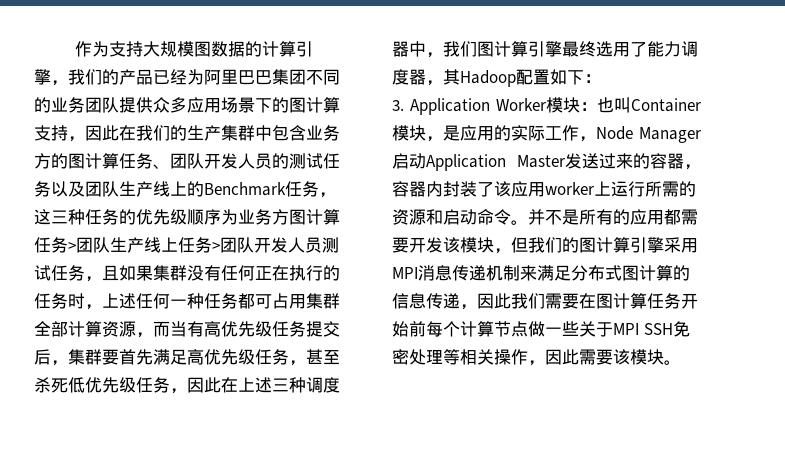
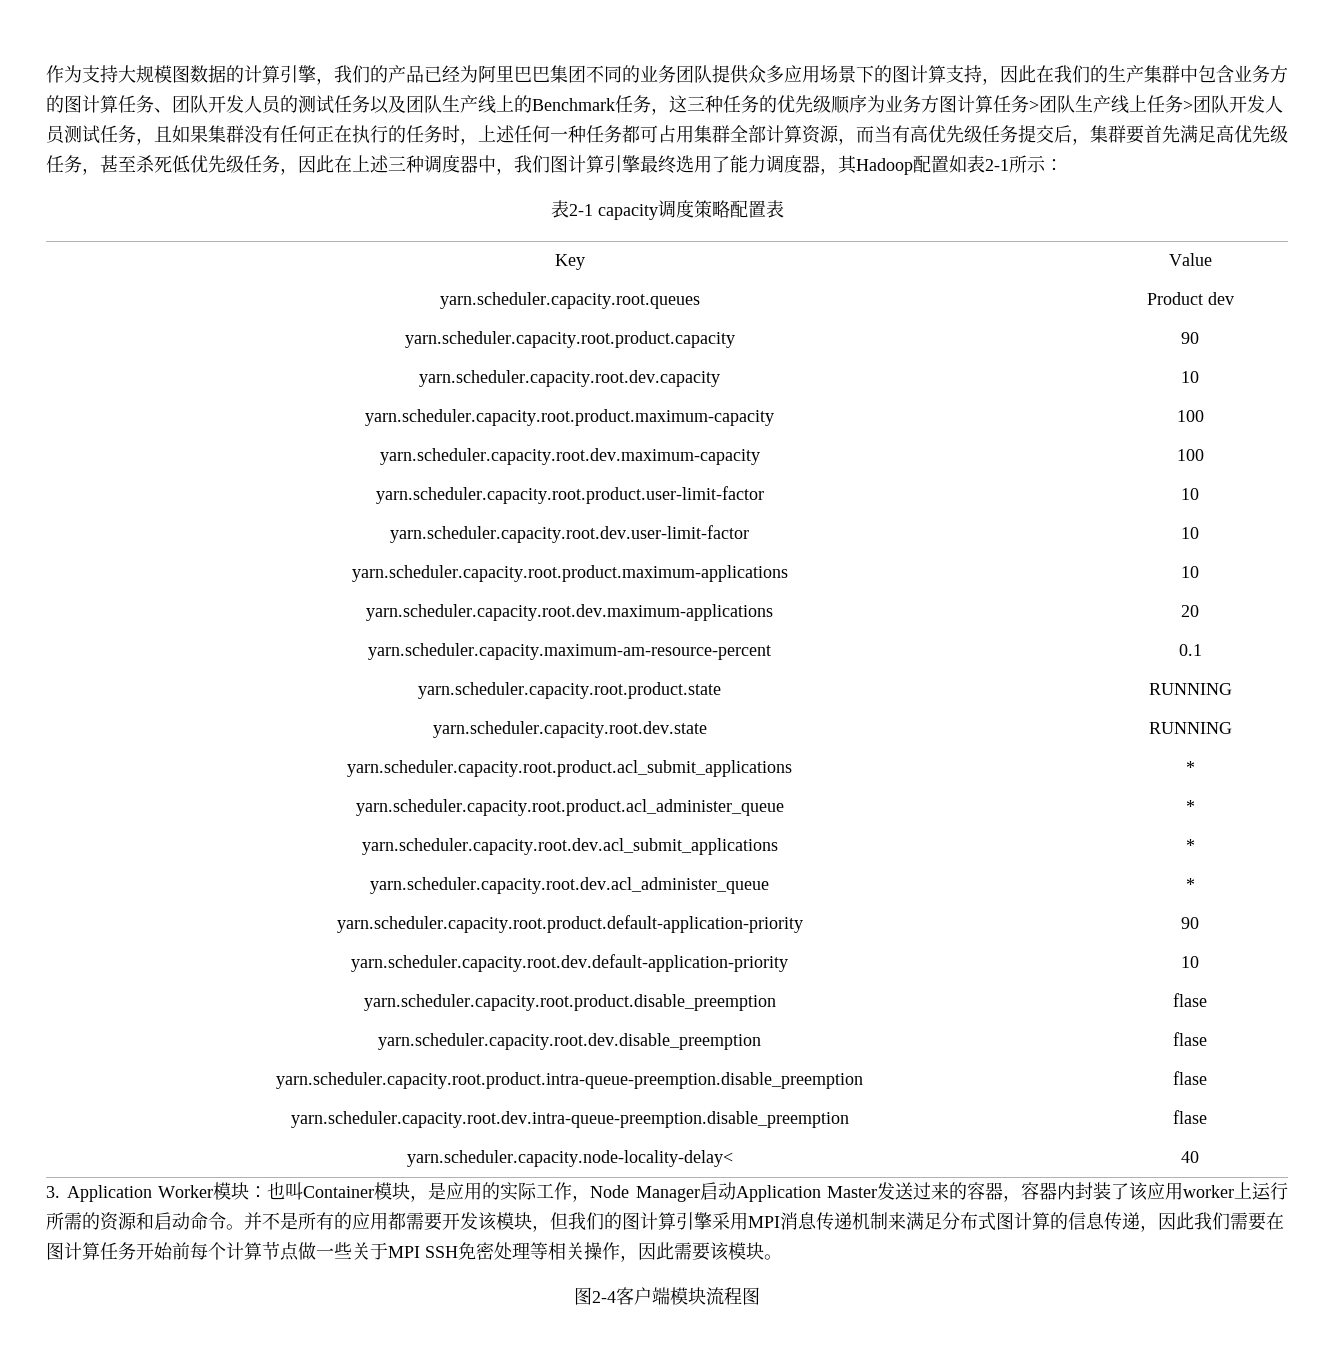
- 作为支持大规模图数据的计算引擎，我们的产品已经为阿里巴巴集团不同的业务团队提供众多应用场景下的图计算支持，因此在我们的生产集群中包含业务方的图计算任务、团队开发人员的测试任务以及团队生产线上的Benchmark任务，这三种任务的优先级顺序为业务方图计算任务>团队生产线上任务>团队开发人员测试任务，且如果集群没有任何正在执行的任务时，上述任何一种任务都可占用集群全部计算资源，而当有高优先级任务提交后，集群要首先满足高优先级任务，甚至杀死低优先级任务，因此在上述三种调度器中，我们图计算引擎最终选用了能力调度器，其Hadoop配置如下：
+ 作为支持大规模图数据的计算引擎，我们的产品已经为阿里巴巴集团不同的业务团队提供众多应用场景下的图计算支持，因此在我们的生产集群中包含业务方的图计算任务、团队开发人员的测试任务以及团队生产线上的Benchmark任务，这三种任务的优先级顺序为业务方图计算任务>团队生产线上任务>团队开发人员测试任务，且如果集群没有任何正在执行的任务时，上述任何一种任务都可占用集群全部计算资源，而当有高优先级任务提交后，集群要首先满足高优先级任务，甚至杀死低优先级任务，因此在上述三种调度器中，我们图计算引擎最终选用了能力调度器，其Hadoop配置如表2-1所示：
+ 表2-1 capacity调度策略配置表
+ Key | Value
+ yarn.scheduler.capacity.root.queues | Product dev
+ yarn.scheduler.capacity.root.product.capacity | 90
+ yarn.scheduler.capacity.root.dev.capacity | 10
+ yarn.scheduler.capacity.root.product.maximum-capacity | 100
+ yarn.scheduler.capacity.root.dev.maximum-capacity | 100
+ yarn.scheduler.capacity.root.product.user-limit-factor | 10
+ yarn.scheduler.capacity.root.dev.user-limit-factor | 10
+ yarn.scheduler.capacity.root.product.maximum-applications | 10
+ yarn.scheduler.capacity.root.dev.maximum-applications | 20
+ yarn.scheduler.capacity.maximum-am-resource-percent | 0.1
+ yarn.scheduler.capacity.root.product.state | RUNNING
+ yarn.scheduler.capacity.root.dev.state | RUNNING
+ yarn.scheduler.capacity.root.product.acl_submit_applications | *
+ yarn.scheduler.capacity.root.product.acl_administer_queue | *
+ yarn.scheduler.capacity.root.dev.acl_submit_applications | *
+ yarn.scheduler.capacity.root.dev.acl_administer_queue | *
+ yarn.scheduler.capacity.root.product.default-application-priority | 90
+ yarn.scheduler.capacity.root.dev.default-application-priority | 10
+ yarn.scheduler.capacity.root.product.disable_preemption | flase
+ yarn.scheduler.capacity.root.dev.disable_preemption | flase
+ yarn.scheduler.capacity.root.product.intra-queue-preemption.disable_preemption | flase
+ yarn.scheduler.capacity.root.dev.intra-queue-preemption.disable_preemption | flase
+ yarn.scheduler.capacity.node-locality-delay< | 40
+ 图2-4客户端模块流程图

